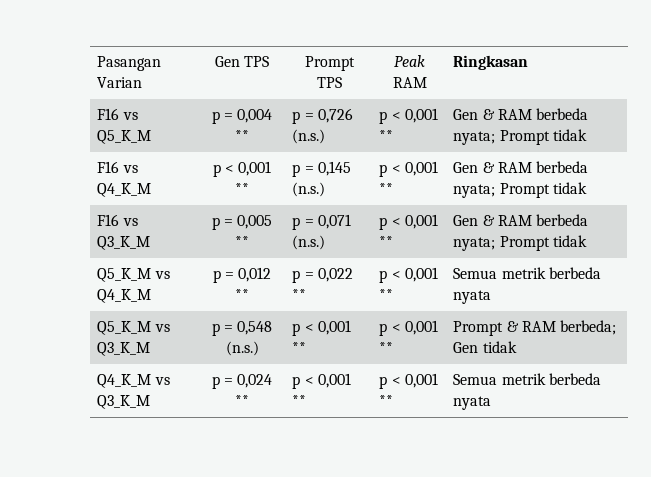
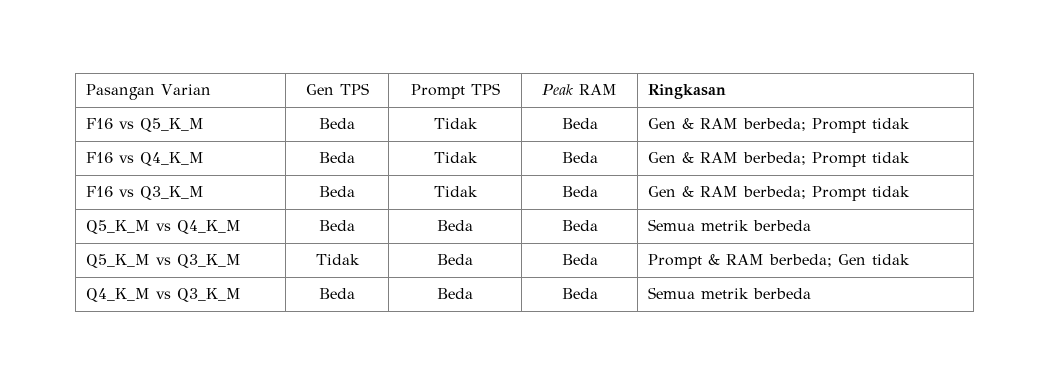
- F16 vs Q5_K_M | p = 0,004 ** | p = 0,726 (n.s.) | p < 0,001 ** | Gen & RAM berbeda nyata; Prompt tidak
+ F16 vs Q5_K_M | Beda | Tidak | Beda | Gen & RAM berbeda; Prompt tidak
- F16 vs Q4_K_M | p < 0,001 ** | p = 0,145 (n.s.) | p < 0,001 ** | Gen & RAM berbeda nyata; Prompt tidak
+ F16 vs Q4_K_M | Beda | Tidak | Beda | Gen & RAM berbeda; Prompt tidak
- F16 vs Q3_K_M | p = 0,005 ** | p = 0,071 (n.s.) | p < 0,001 ** | Gen & RAM berbeda nyata; Prompt tidak
+ F16 vs Q3_K_M | Beda | Tidak | Beda | Gen & RAM berbeda; Prompt tidak
- Q5_K_M vs Q4_K_M | p = 0,012 ** | p = 0,022 ** | p < 0,001 ** | Semua metrik berbeda nyata
+ Q5_K_M vs Q4_K_M | Beda | Beda | Beda | Semua metrik berbeda
- Q5_K_M vs Q3_K_M | p = 0,548 (n.s.) | p < 0,001 ** | p < 0,001 ** | Prompt & RAM berbeda; Gen tidak
+ Q5_K_M vs Q3_K_M | Tidak | Beda | Beda | Prompt & RAM berbeda; Gen tidak
- Q4_K_M vs Q3_K_M | p = 0,024 ** | p < 0,001 ** | p < 0,001 ** | Semua metrik berbeda nyata
+ Q4_K_M vs Q3_K_M | Beda | Beda | Beda | Semua metrik berbeda

